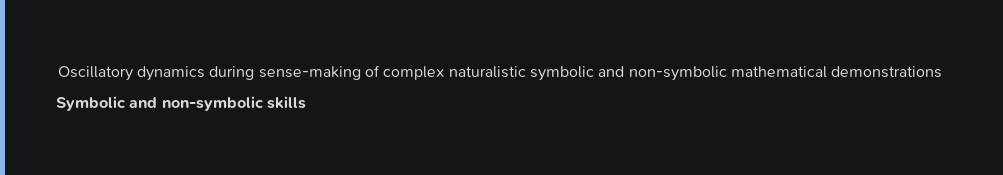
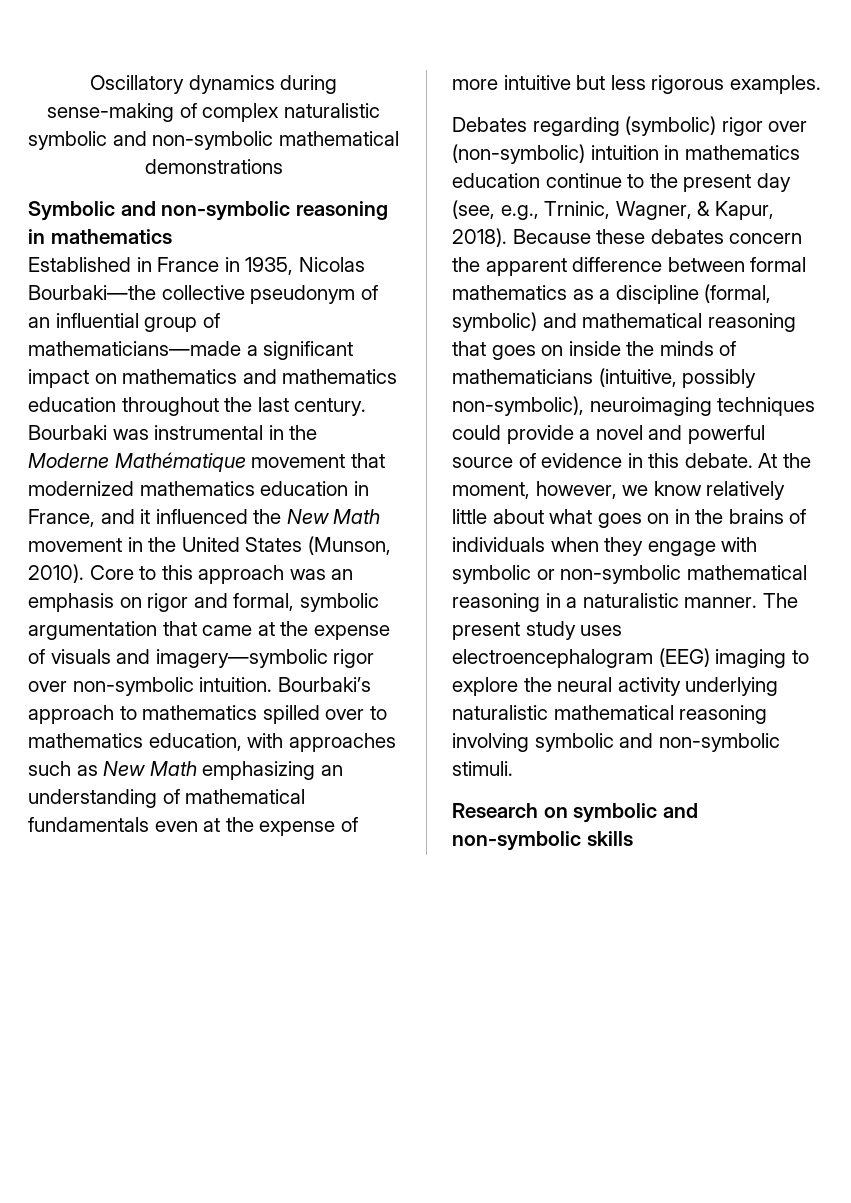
- Symbolic and non-symbolic skills
+ Symbolic and non-symbolic reasoning in mathematics
+ Established in France in 1935, Nicolas Bourbaki—the collective pseudonym of an influential group of mathematicians—made a significant impact on mathematics and mathematics education throughout the last century. Bourbaki was instrumental in the Moderne Mathématique movement that modernized mathematics education in France, and it influenced the New Math movement in the United States (Munson, 2010). Core to this approach was an emphasis on rigor and formal, symbolic argumentation that came at the expense of visuals and imagery—symbolic rigor over non-symbolic intuition. Bourbaki’s approach to mathematics spilled over to mathematics education, with approaches such as New Math emphasizing an understanding of mathematical fundamentals even at the expense of more intuitive but less rigorous examples.
+ Debates regarding (symbolic) rigor over (non-symbolic) intuition in mathematics education continue to the present day (see, e.g., Trninic, Wagner, & Kapur, 2018). Because these debates concern the apparent difference between formal mathematics as a discipline (formal, symbolic) and mathematical reasoning that goes on inside the minds of mathematicians (intuitive, possibly non-symbolic), neuroimaging techniques could provide a novel and powerful source of evidence in this debate. At the moment, however, we know relatively little about what goes on in the brains of individuals when they engage with symbolic or non-symbolic mathematical reasoning in a naturalistic manner. The present study uses electroencephalogram (EEG) imaging to explore the neural activity underlying naturalistic mathematical reasoning involving symbolic and non-symbolic stimuli.
+ Research on symbolic and non-symbolic skills

